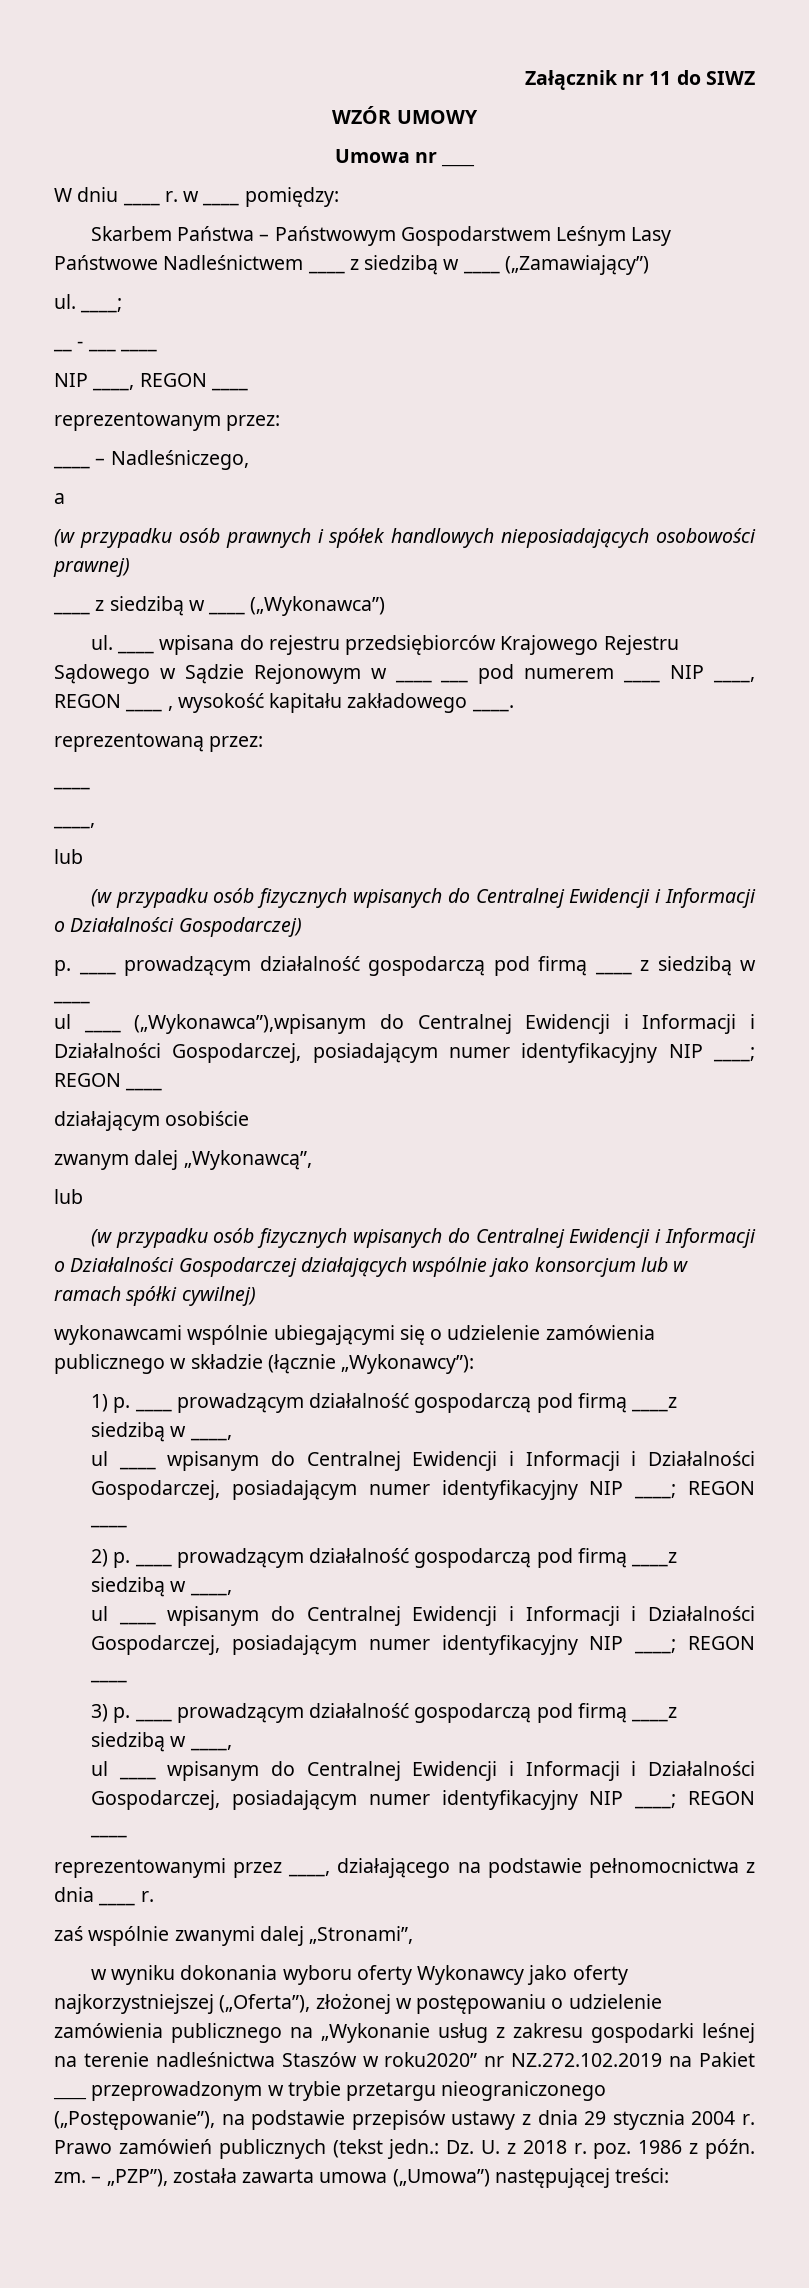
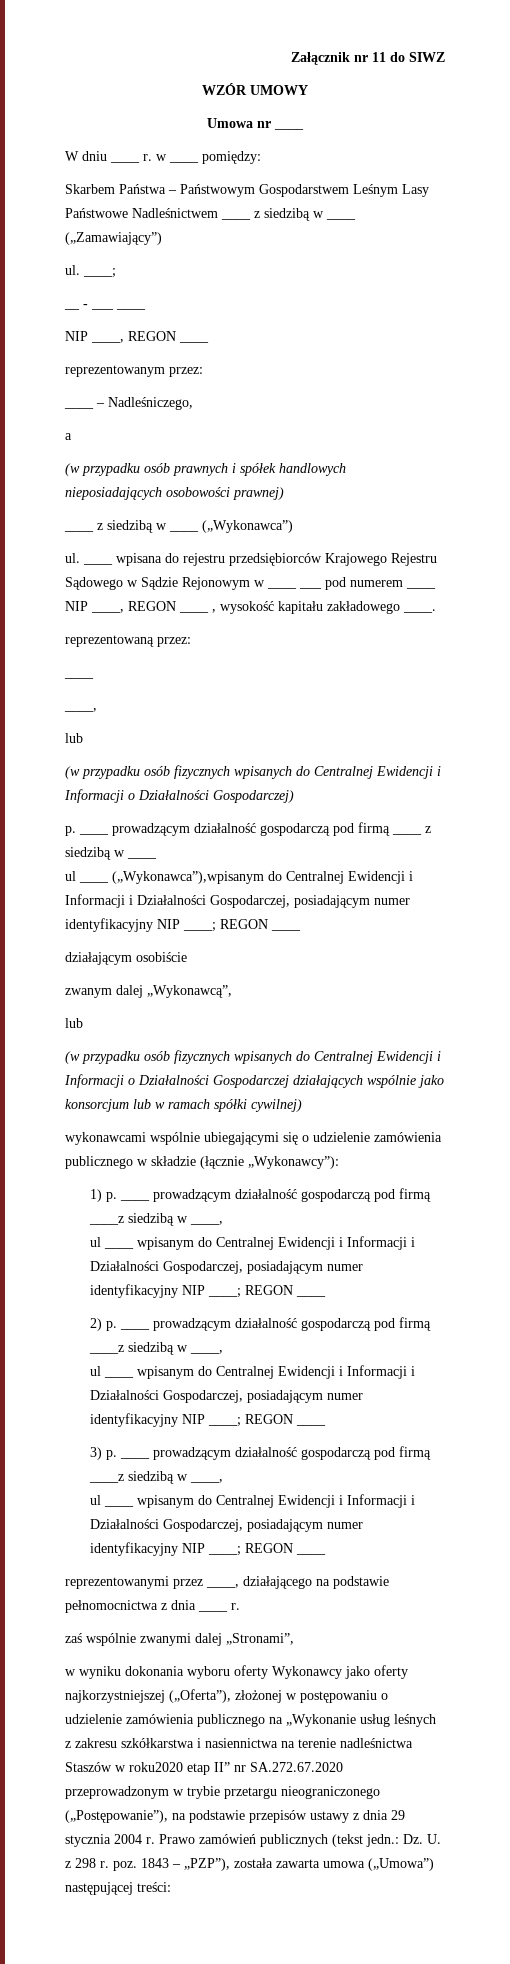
- w wyniku dokonania wyboru oferty Wykonawcy jako oferty najkorzystniejszej („Oferta”), złożonej w postępowaniu o udzielenie zamówienia publicznego na „Wykonanie usług z zakresu gospodarki leśnej na terenie nadleśnictwa Staszów w roku2020” nr NZ.272.102.2019 na Pakiet ____ przeprowadzonym w trybie przetargu nieograniczonego („Postępowanie”), na podstawie przepisów ustawy z dnia 29 stycznia 2004 r.
+ w wyniku dokonania wyboru oferty Wykonawcy jako oferty najkorzystniejszej („Oferta”), złożonej w postępowaniu o udzielenie zamówienia publicznego na „Wykonanie usług leśnych z zakresu szkółkarstwa i nasiennictwa na terenie nadleśnictwa Staszów w roku2020 etap II” nr SA.272.67.2020 przeprowadzonym w trybie przetargu nieograniczonego („Postępowanie”), na podstawie przepisów ustawy z dnia 29 stycznia 2004 r.
- Prawo zamówień publicznych (tekst jedn.: Dz. U. z 2018 r. poz. 1986 z późn. zm. – „PZP”), została zawarta umowa („Umowa”) następującej treści:
+ Prawo zamówień publicznych (tekst jedn.: Dz. U. z 298 r. poz. 1843 – „PZP”), została zawarta umowa („Umowa”) następującej treści:

